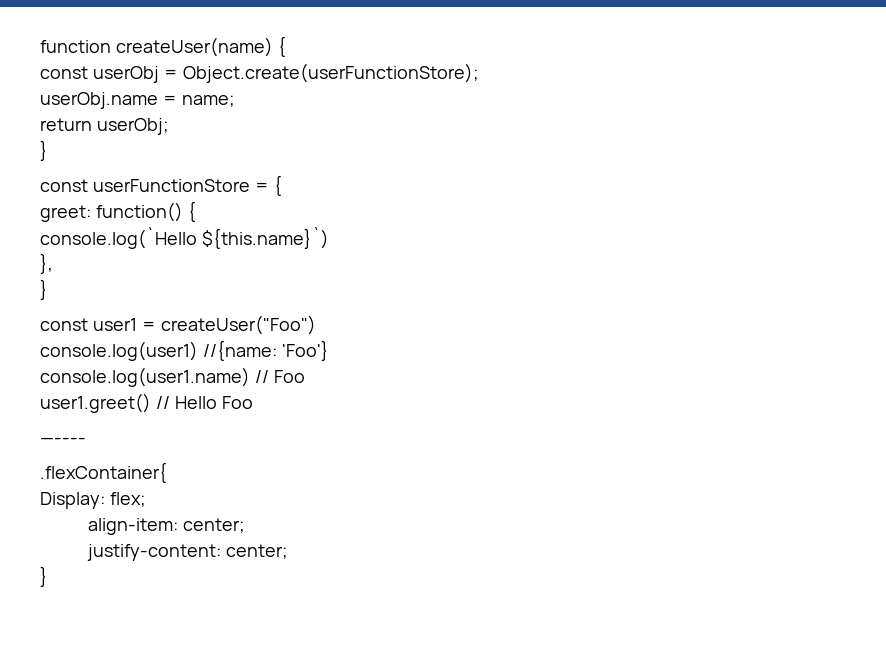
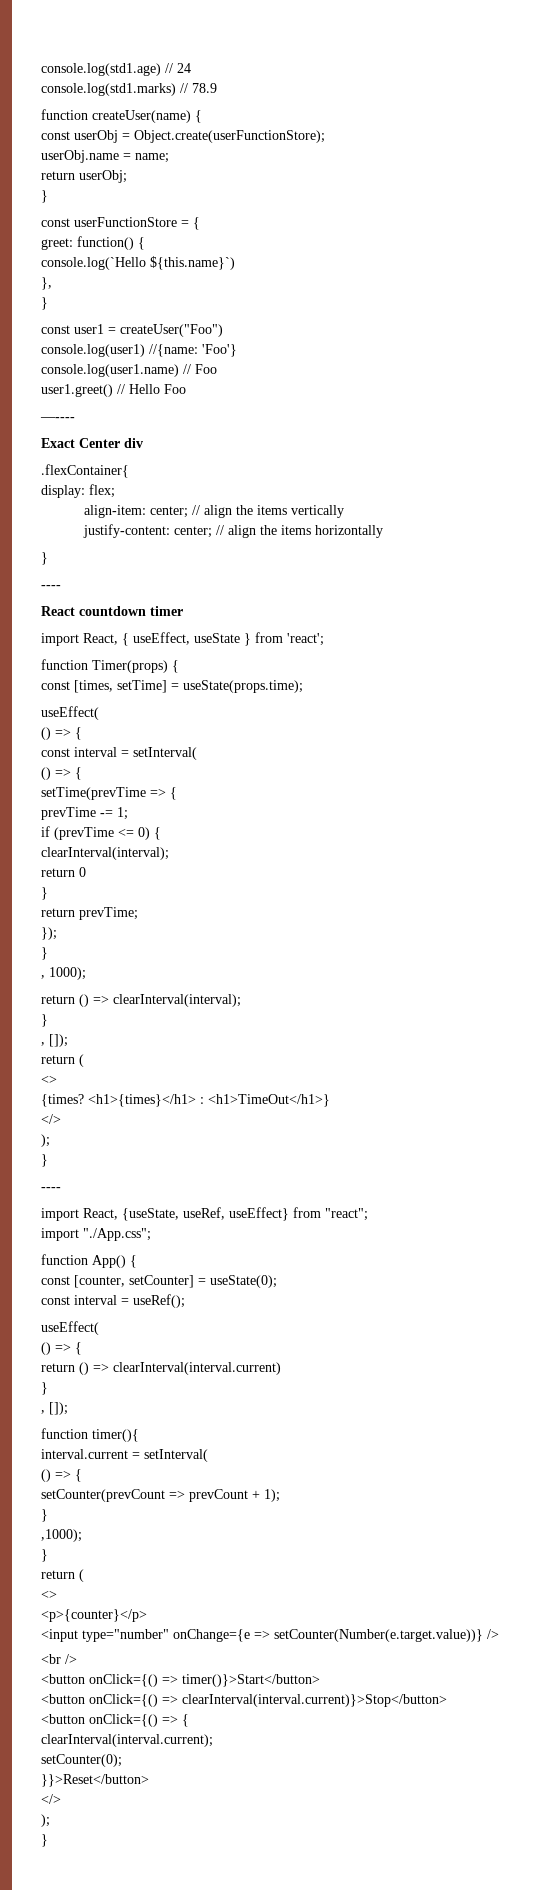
+ console.log(std1.age) // 24
+ console.log(std1.marks) // 78.9
+ Exact Center div
- Display: flex;
+ display: flex;
- align-item: center;
- justify-content: center;
+ align-item: center; // align the items vertically
+ justify-content: center; // align the items horizontally
+ }
+ ----
+ React countdown timer
+ import React, { useEffect, useState } from 'react';
+ function Timer(props) {
+ const [times, setTime] = useState(props.time);
+ useEffect(
+ () => {
+ const interval = setInterval(
+ () => {
+ setTime(prevTime => {
+ prevTime -= 1;
+ if (prevTime <= 0) {
+ clearInterval(interval);
+ return 0
+ }
+ return prevTime;
+ });
+ }
+ , 1000);
+ return () => clearInterval(interval);
+ }
+ , []);
+ return (
+ <>
+ {times? <h1>{times}</h1> : <h1>TimeOut</h1>}
+ </>
+ );
+ }
+ ----
+ import React, {useState, useRef, useEffect} from "react";
+ import "./App.css";
+ function App() {
+ const [counter, setCounter] = useState(0);
+ const interval = useRef();
+ useEffect(
+ () => {
+ return () => clearInterval(interval.current)
+ }
+ , []);
+ function timer(){
+ interval.current = setInterval(
+ () => {
+ setCounter(prevCount => prevCount + 1);
+ }
+ ,1000);
+ }
+ return (
+ <>
+ <p>{counter}</p>
+ <input type="number" onChange={e => setCounter(Number(e.target.value))} />
+ <br />
+ <button onClick={() => timer()}>Start</button>
+ <button onClick={() => clearInterval(interval.current)}>Stop</button>
+ <button onClick={() => {
+ clearInterval(interval.current);
+ setCounter(0);
+ }}>Reset</button>
+ </>
+ );

